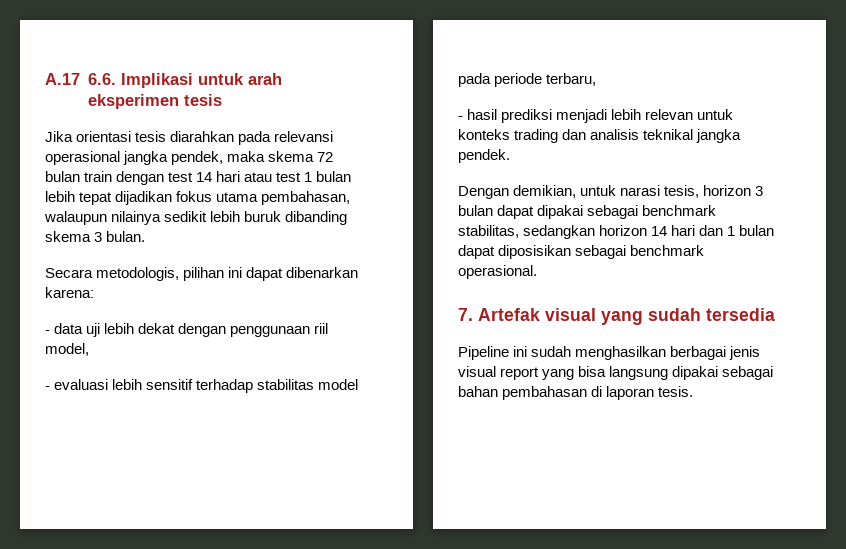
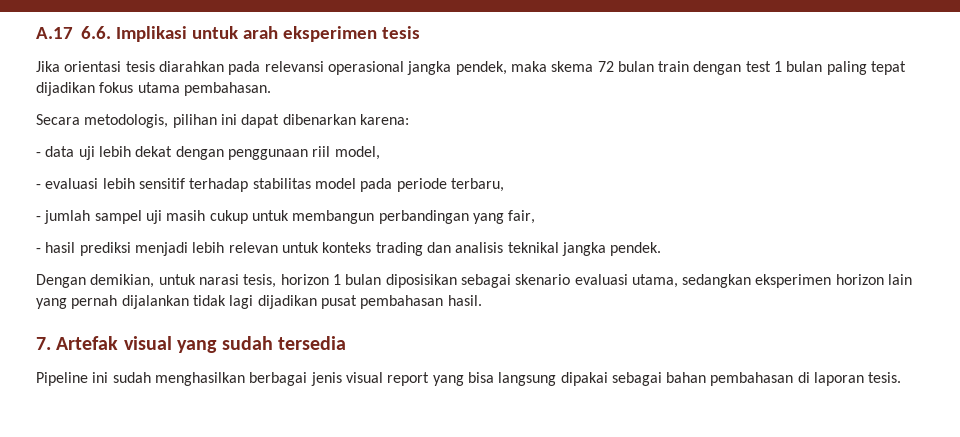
- Jika orientasi tesis diarahkan pada relevansi operasional jangka pendek, maka skema 72 bulan train dengan test 14 hari atau test 1 bulan lebih tepat dijadikan fokus utama pembahasan, walaupun nilainya sedikit lebih buruk dibanding skema 3 bulan.
+ Jika orientasi tesis diarahkan pada relevansi operasional jangka pendek, maka skema 72 bulan train dengan test 1 bulan paling tepat dijadikan fokus utama pembahasan.
+ - jumlah sampel uji masih cukup untuk membangun perbandingan yang fair,
- Dengan demikian, untuk narasi tesis, horizon 3 bulan dapat dipakai sebagai benchmark stabilitas, sedangkan horizon 14 hari dan 1 bulan dapat diposisikan sebagai benchmark operasional.
+ Dengan demikian, untuk narasi tesis, horizon 1 bulan diposisikan sebagai skenario evaluasi utama, sedangkan eksperimen horizon lain yang pernah dijalankan tidak lagi dijadikan pusat pembahasan hasil.

